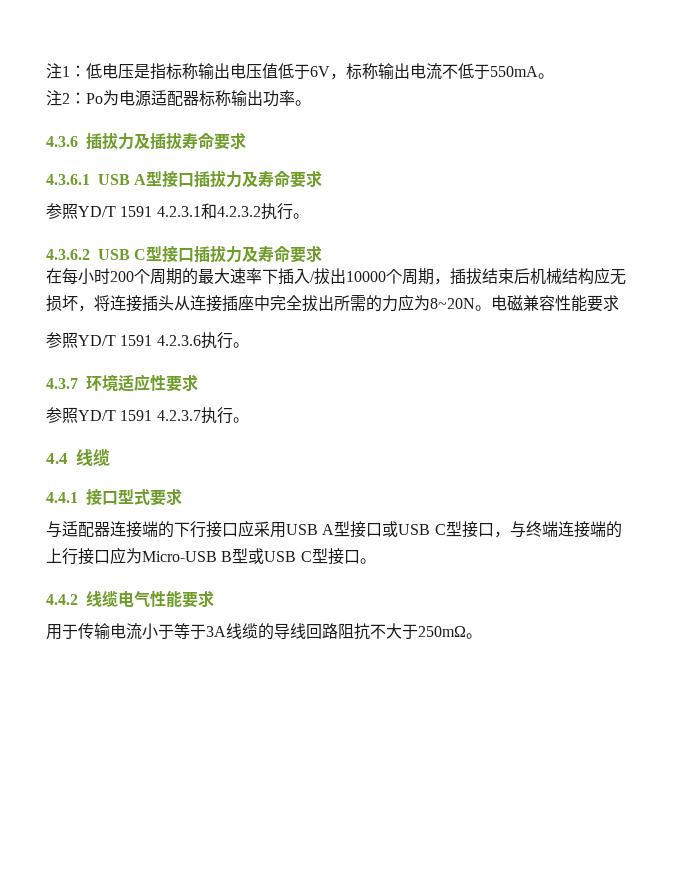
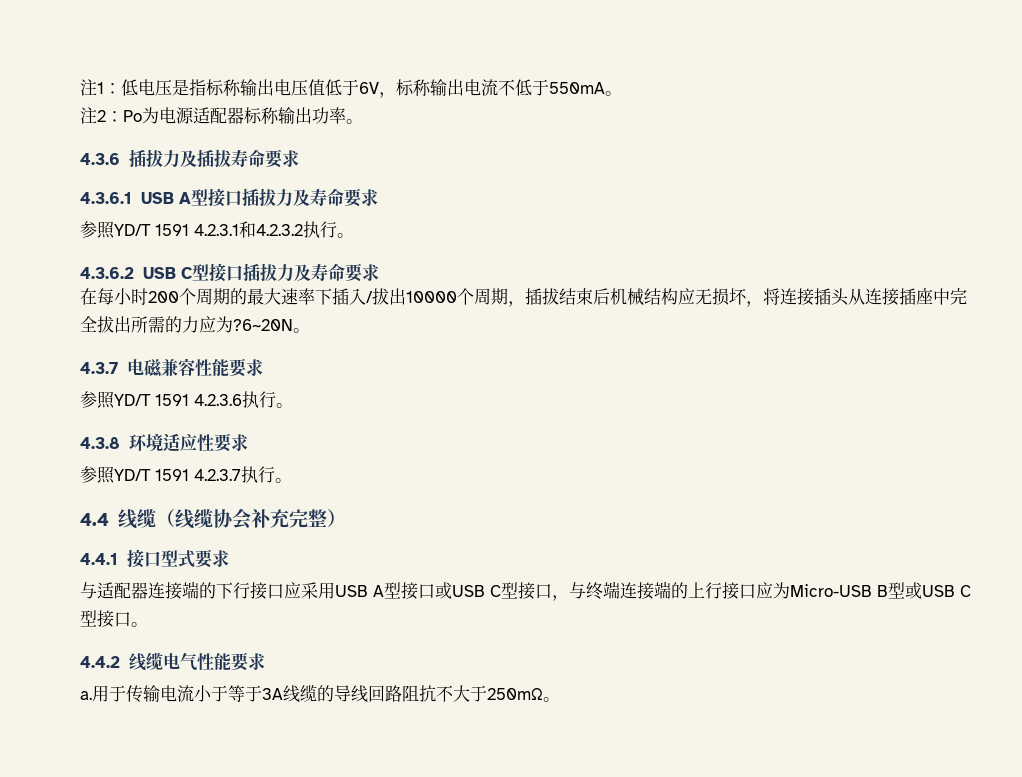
- 在每小时200个周期的最大速率下插入/拔出10000个周期，插拔结束后机械结构应无损坏，将连接插头从连接插座中完全拔出所需的力应为8~20N。电磁兼容性能要求
+ 在每小时200个周期的最大速率下插入/拔出10000个周期，插拔结束后机械结构应无损坏，将连接插头从连接插座中完全拔出所需的力应为?6~20N。
+ 4.3.7电磁兼容性能要求
- 4.3.7环境适应性要求
+ 4.3.8环境适应性要求
- 4.4线缆
+ 4.4线缆（线缆协会补充完整）
+ a.

